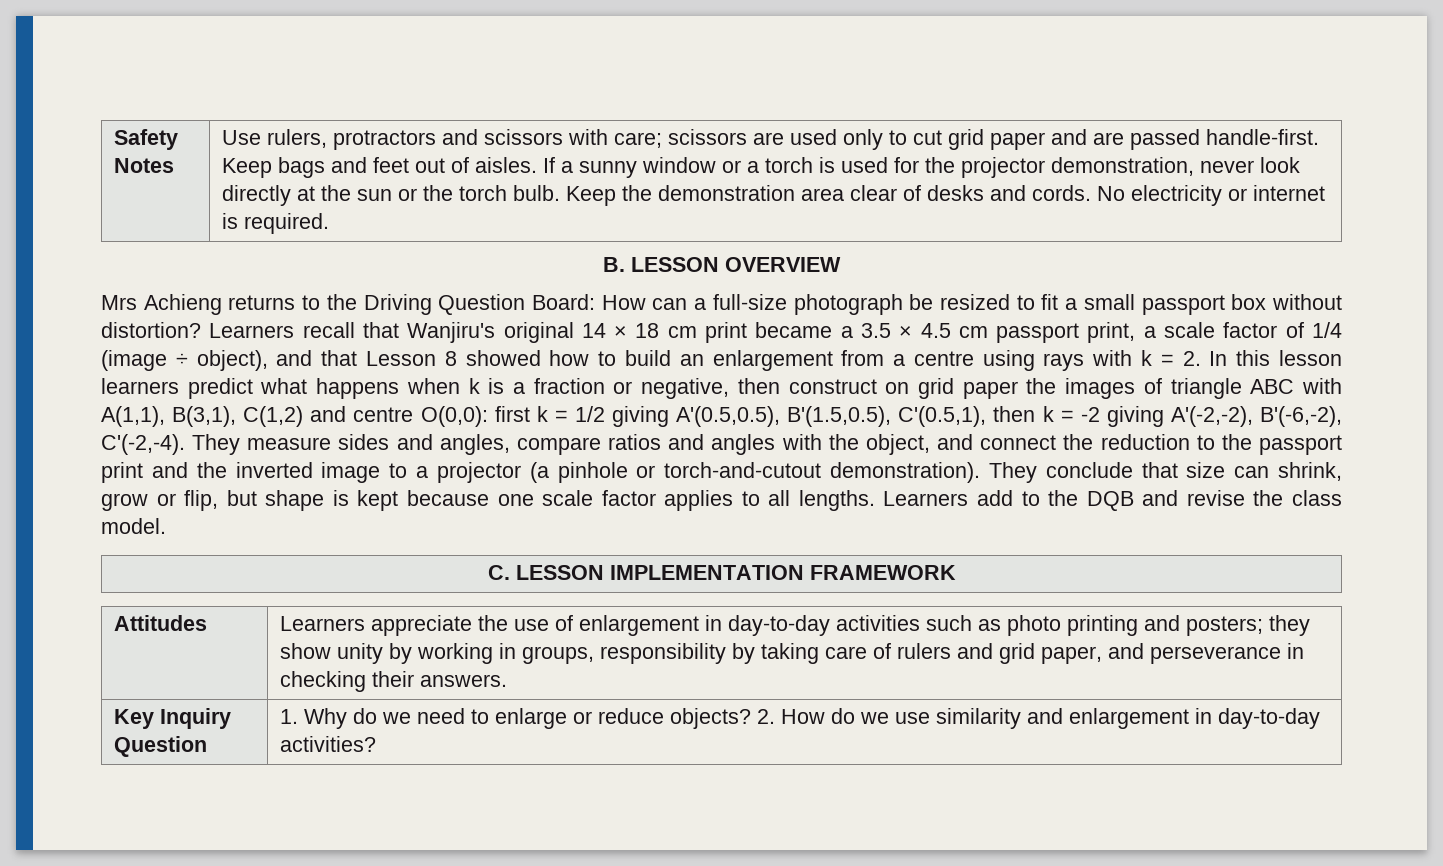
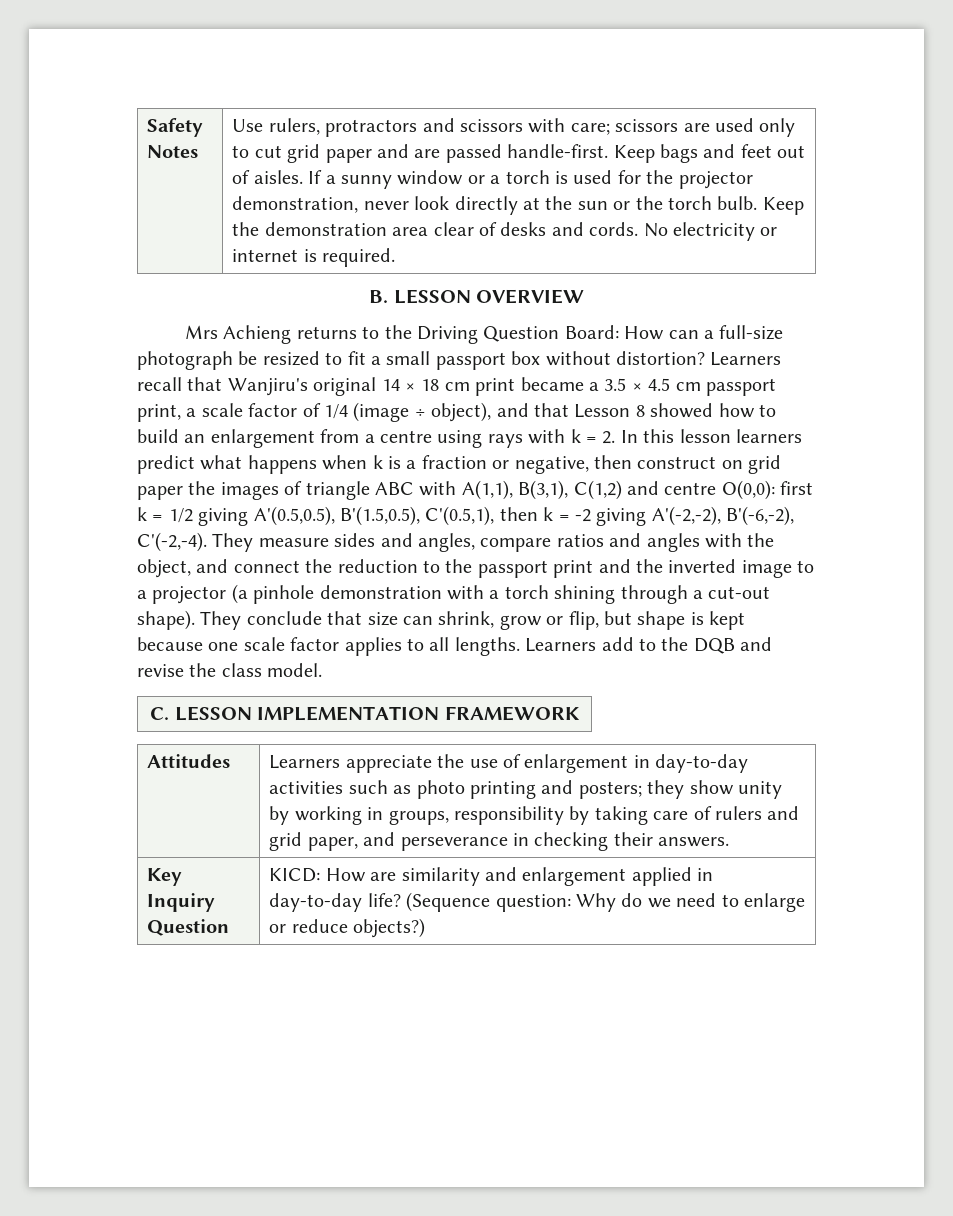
- They measure sides and angles, compare ratios and angles with the object, and connect the reduction to the passport print and the inverted image to a projector (a pinhole or torch-and-cutout demonstration).
+ They measure sides and angles, compare ratios and angles with the object, and connect the reduction to the passport print and the inverted image to a projector (a pinhole demonstration with a torch shining through a cut-out shape).
- Key Inquiry Question | 1. Why do we need to enlarge or reduce objects? 2. How do we use similarity and enlargement in day-to-day activities?
+ Key Inquiry Question | KICD: How are similarity and enlargement applied in day-to-day life? (Sequence question: Why do we need to enlarge or reduce objects?)

